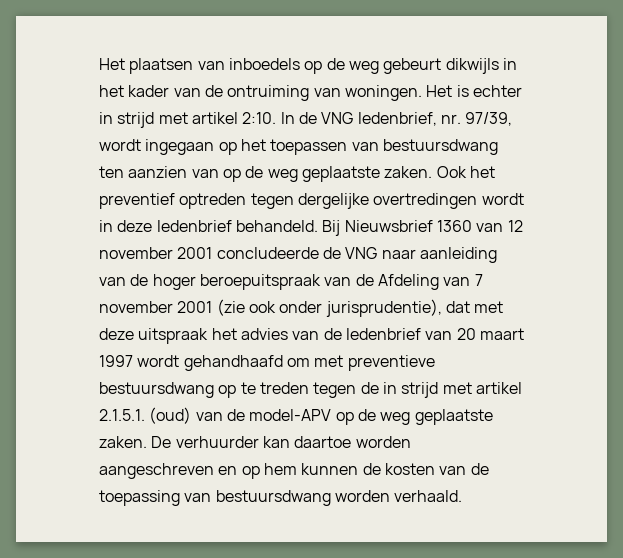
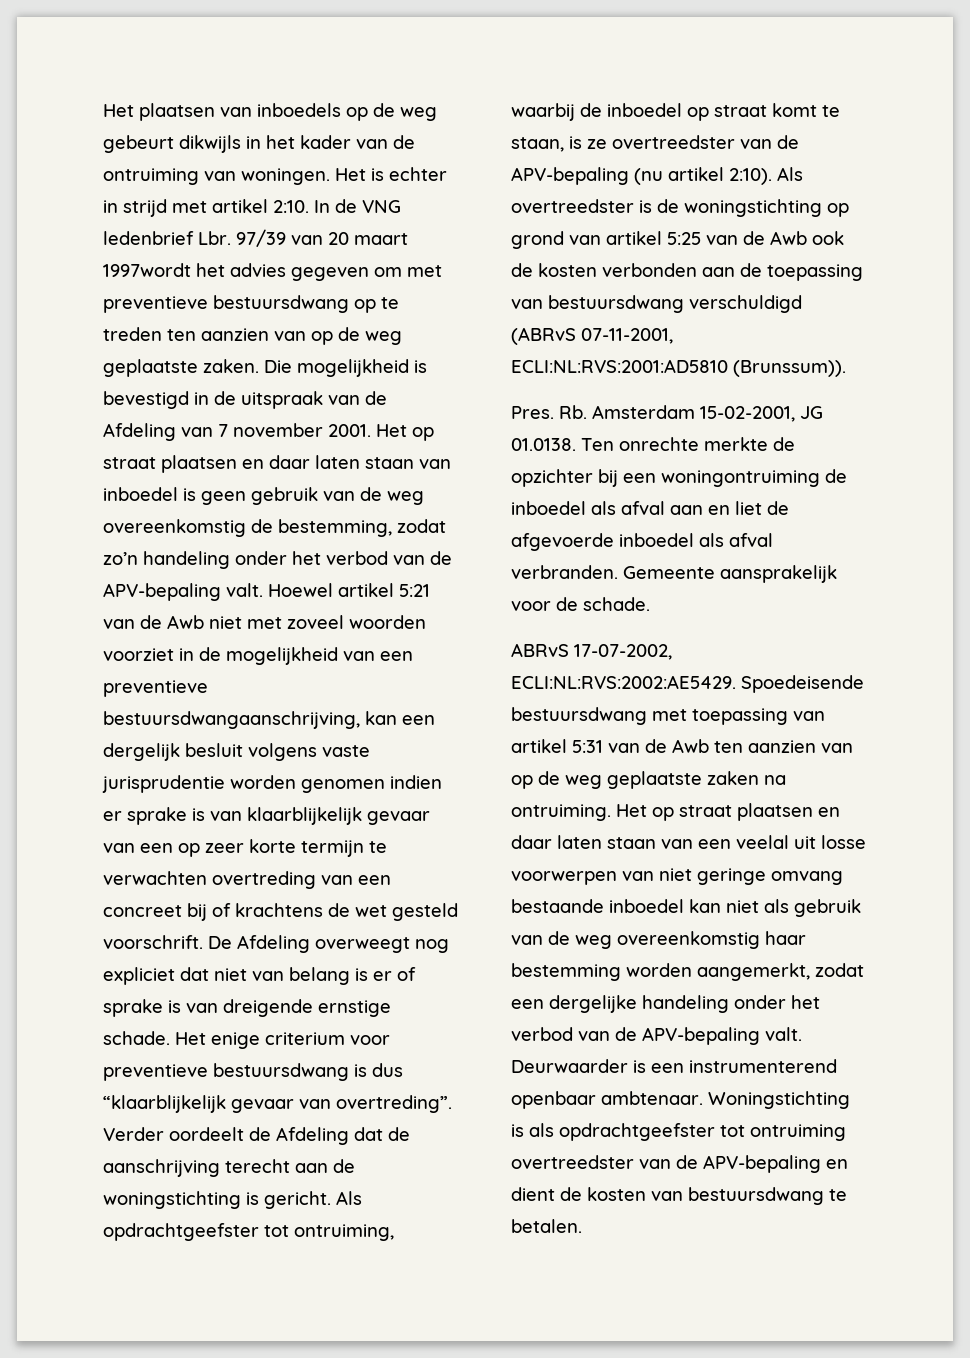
- In de VNG ledenbrief, nr. 97/39, wordt ingegaan op het toepassen van bestuursdwang ten aanzien van op de weg geplaatste zaken.
+ In de VNG ledenbrief Lbr. 97/39 van 20 maart 1997wordt het advies gegeven om met preventieve bestuursdwang op te treden ten aanzien van op de weg geplaatste zaken.
- Ook het preventief optreden tegen dergelijke overtredingen wordt in deze ledenbrief behandeld. Bij Nieuwsbrief 1360 van 12 november 2001 concludeerde de VNG naar aanleiding van de hoger beroepuitspraak van de Afdeling van 7 november 2001 (zie ook onder jurisprudentie), dat met deze uitspraak het advies van de ledenbrief van 20 maart 1997 wordt gehandhaafd om met preventieve bestuursdwang op te treden tegen de in strijd met artikel 2.1.5.1. (oud) van de model-APV op de weg geplaatste zaken. De verhuurder kan daartoe worden aangeschreven en op hem kunnen de kosten van de toepassing van bestuursdwang worden verhaald.
+ Die mogelijkheid is bevestigd in de uitspraak van de Afdeling van 7 november 2001. Het op straat plaatsen en daar laten staan van inboedel is geen gebruik van de weg overeenkomstig de bestemming, zodat zo’n handeling onder het verbod van de APV-bepaling valt. Hoewel artikel 5:21 van de Awb niet met zoveel woorden voorziet in de mogelijkheid van een preventieve bestuursdwangaanschrijving, kan een dergelijk besluit volgens vaste jurisprudentie worden genomen indien er sprake is van klaarblijkelijk gevaar van een op zeer korte termijn te verwachten overtreding van een concreet bij of krachtens de wet gesteld voorschrift. De Afdeling overweegt nog expliciet dat niet van belang is er of sprake is van dreigende ernstige schade. Het enige criterium voor preventieve bestuursdwang is dus “klaarblijkelijk gevaar van overtreding”. Verder oordeelt de Afdeling dat de aanschrijving terecht aan de woningstichting is gericht. Als opdrachtgeefster tot ontruiming, waarbij de inboedel op straat komt te staan, is ze overtreedster van de APV-bepaling (nu artikel 2:10). Als overtreedster is de woningstichting op grond van artikel 5:25 van de Awb ook de kosten verbonden aan de toepassing van bestuursdwang verschuldigd (ABRvS 07-11-2001, ECLI:NL:RVS:2001:AD5810 (Brunssum)).
+ Pres. Rb. Amsterdam 15-02-2001, JG 01.0138. Ten onrechte merkte de opzichter bij een woningontruiming de inboedel als afval aan en liet de afgevoerde inboedel als afval verbranden. Gemeente aansprakelijk voor de schade.
+ ABRvS 17-07-2002, ECLI:NL:RVS:2002:AE5429. Spoedeisende bestuursdwang met toepassing van artikel 5:31 van de Awb ten aanzien van op de weg geplaatste zaken na ontruiming. Het op straat plaatsen en daar laten staan van een veelal uit losse voorwerpen van niet geringe omvang bestaande inboedel kan niet als gebruik van de weg overeenkomstig haar bestemming worden aangemerkt, zodat een dergelijke handeling onder het verbod van de APV-bepaling valt. Deurwaarder is een instrumenterend openbaar ambtenaar. Woningstichting is als opdrachtgeefster tot ontruiming overtreedster van de APV-bepaling en dient de kosten van bestuursdwang te betalen.

